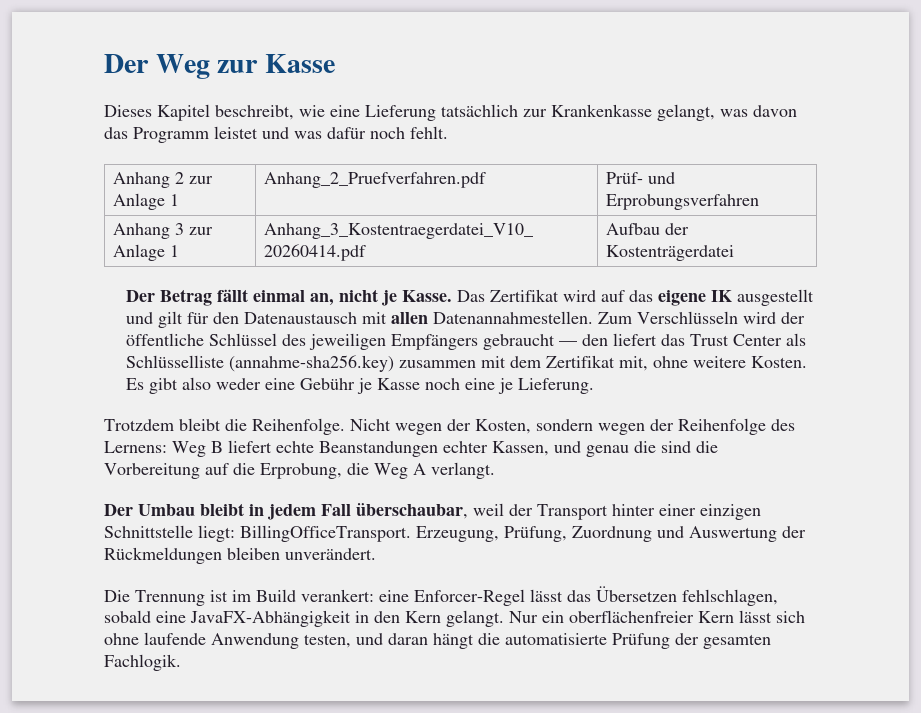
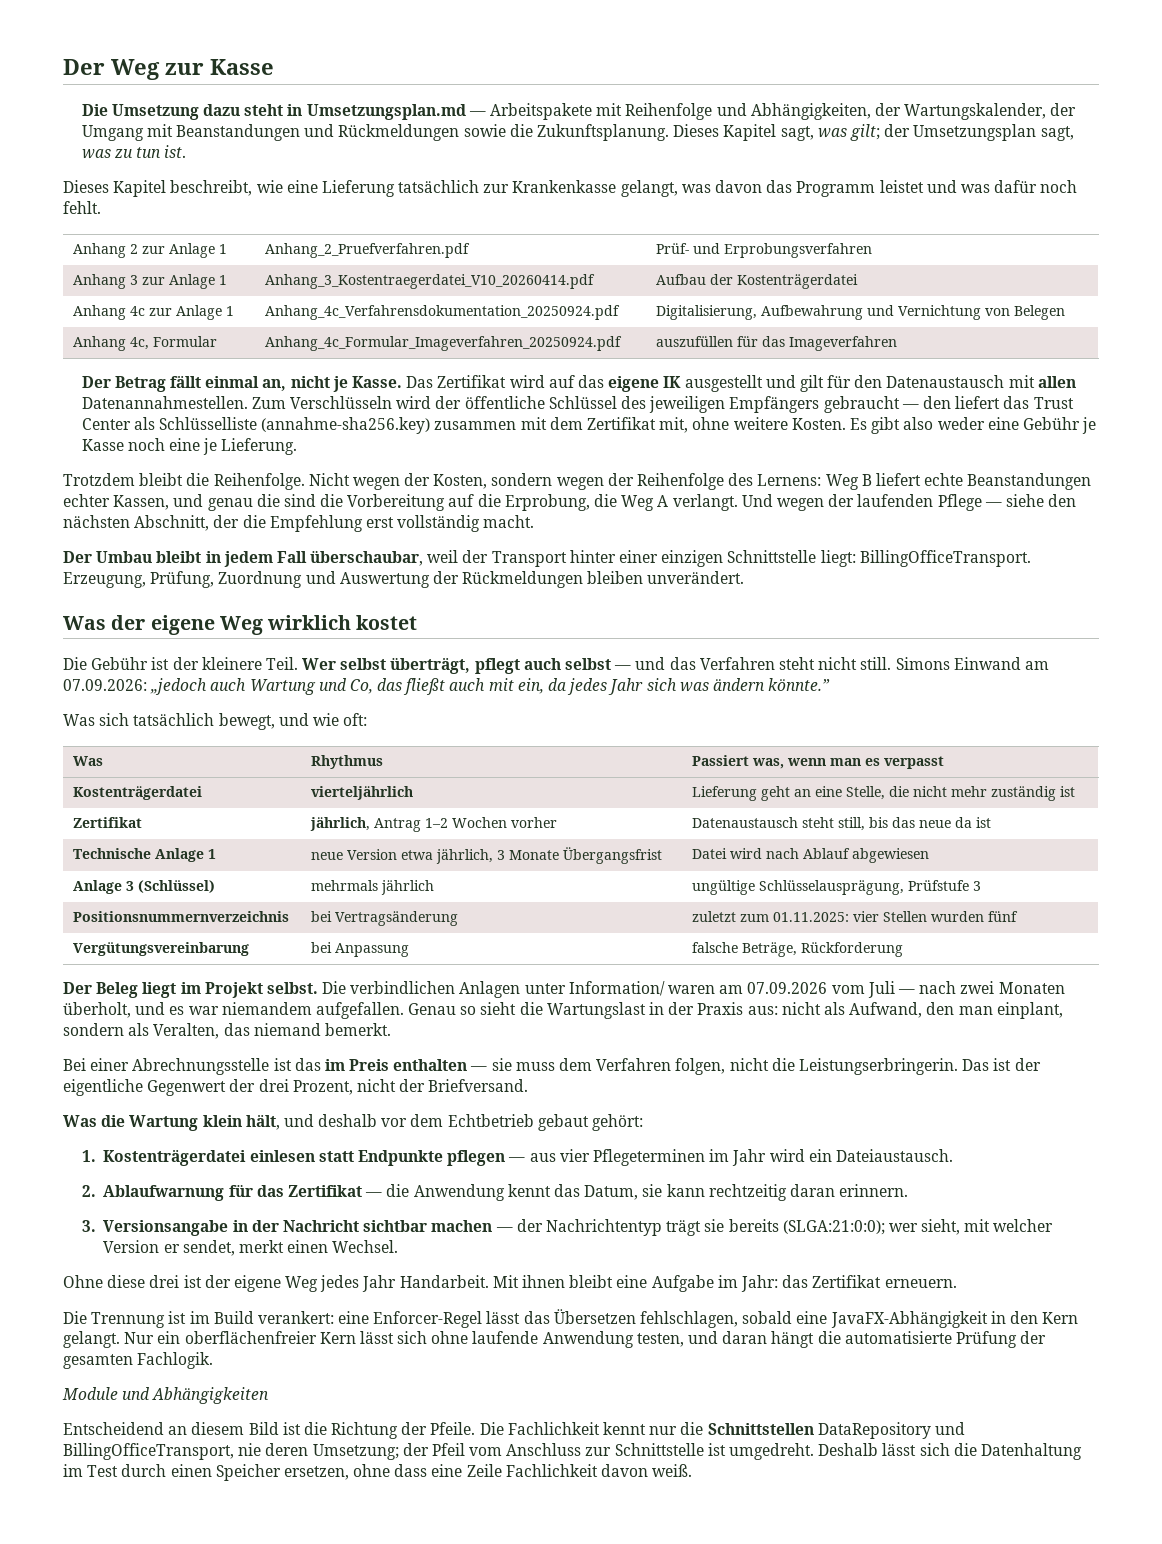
+ Die Umsetzung dazu steht in Umsetzungsplan.md — Arbeitspakete mit Reihenfolge und Abhängigkeiten, der Wartungskalender, der Umgang mit Beanstandungen und Rückmeldungen sowie die Zukunftsplanung. Dieses Kapitel sagt, was gilt; der Umsetzungsplan sagt, was zu tun ist.
+ Anhang 4c zur Anlage 1 | Anhang_4c_Verfahrensdokumentation_20250924.pdf | Digitalisierung, Aufbewahrung und Vernichtung von Belegen
+ Anhang 4c, Formular | Anhang_4c_Formular_Imageverfahren_20250924.pdf | auszufüllen für das Imageverfahren
+ Und wegen der laufenden Pflege — siehe den nächsten Abschnitt, der die Empfehlung erst vollständig macht.
+ Was der eigene Weg wirklich kostet
+ Die Gebühr ist der kleinere Teil. Wer selbst überträgt, pflegt auch selbst — und das Verfahren steht nicht still. Simons Einwand am 07.09.2026: „jedoch auch Wartung und Co, das fließt auch mit ein, da jedes Jahr sich was ändern könnte.”
+ Was sich tatsächlich bewegt, und wie oft:
+ Was | Rhythmus | Passiert was, wenn man es verpasst
+ Kostenträgerdatei | vierteljährlich | Lieferung geht an eine Stelle, die nicht mehr zuständig ist
+ Zertifikat | jährlich, Antrag 1–2 Wochen vorher | Datenaustausch steht still, bis das neue da ist
+ Technische Anlage 1 | neue Version etwa jährlich, 3 Monate Übergangsfrist | Datei wird nach Ablauf abgewiesen
+ Anlage 3 (Schlüssel) | mehrmals jährlich | ungültige Schlüsselausprägung, Prüfstufe 3
+ Positionsnummernverzeichnis | bei Vertragsänderung | zuletzt zum 01.11.2025: vier Stellen wurden fünf
+ Vergütungsvereinbarung | bei Anpassung | falsche Beträge, Rückforderung
+ Der Beleg liegt im Projekt selbst. Die verbindlichen Anlagen unter Information/ waren am 07.09.2026 vom Juli — nach zwei Monaten überholt, und es war niemandem aufgefallen. Genau so sieht die Wartungslast in der Praxis aus: nicht als Aufwand, den man einplant, sondern als Veralten, das niemand bemerkt.
+ Bei einer Abrechnungsstelle ist das im Preis enthalten — sie muss dem Verfahren folgen, nicht die Leistungserbringerin. Das ist der eigentliche Gegenwert der drei Prozent, nicht der Briefversand.
+ Was die Wartung klein hält, und deshalb vor dem Echtbetrieb gebaut gehört:
+ 1. Kostenträgerdatei einlesen statt Endpunkte pflegen — aus vier Pflegeterminen im Jahr wird ein Dateiaustausch.
+ 2. Ablaufwarnung für das Zertifikat — die Anwendung kennt das Datum, sie kann rechtzeitig daran erinnern.
+ 3. Versionsangabe in der Nachricht sichtbar machen — der Nachrichtentyp trägt sie bereits (SLGA:21:0:0); wer sieht, mit welcher Version er sendet, merkt einen Wechsel.
+ Ohne diese drei ist der eigene Weg jedes Jahr Handarbeit. Mit ihnen bleibt eine Aufgabe im Jahr: das Zertifikat erneuern.
+ Module und Abhängigkeiten
+ Entscheidend an diesem Bild ist die Richtung der Pfeile. Die Fachlichkeit kennt nur die Schnittstellen DataRepository und BillingOfficeTransport, nie deren Umsetzung; der Pfeil vom Anschluss zur Schnittstelle ist umgedreht. Deshalb lässt sich die Datenhaltung im Test durch einen Speicher ersetzen, ohne dass eine Zeile Fachlichkeit davon weiß.

